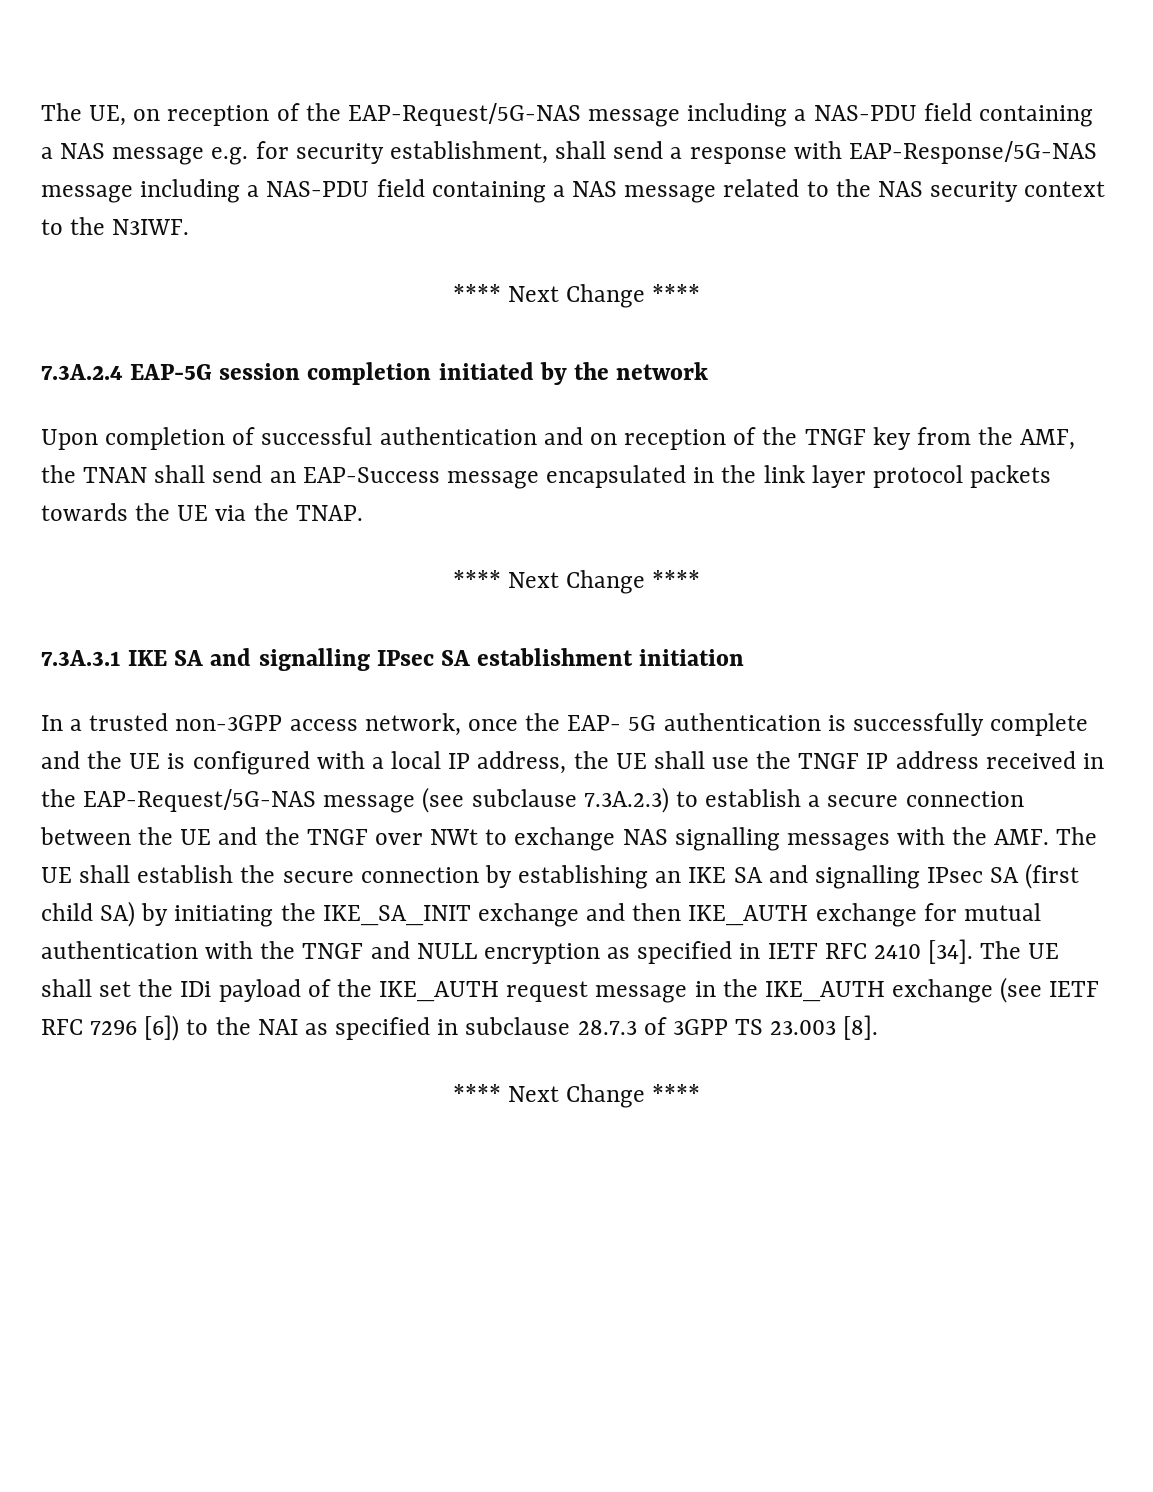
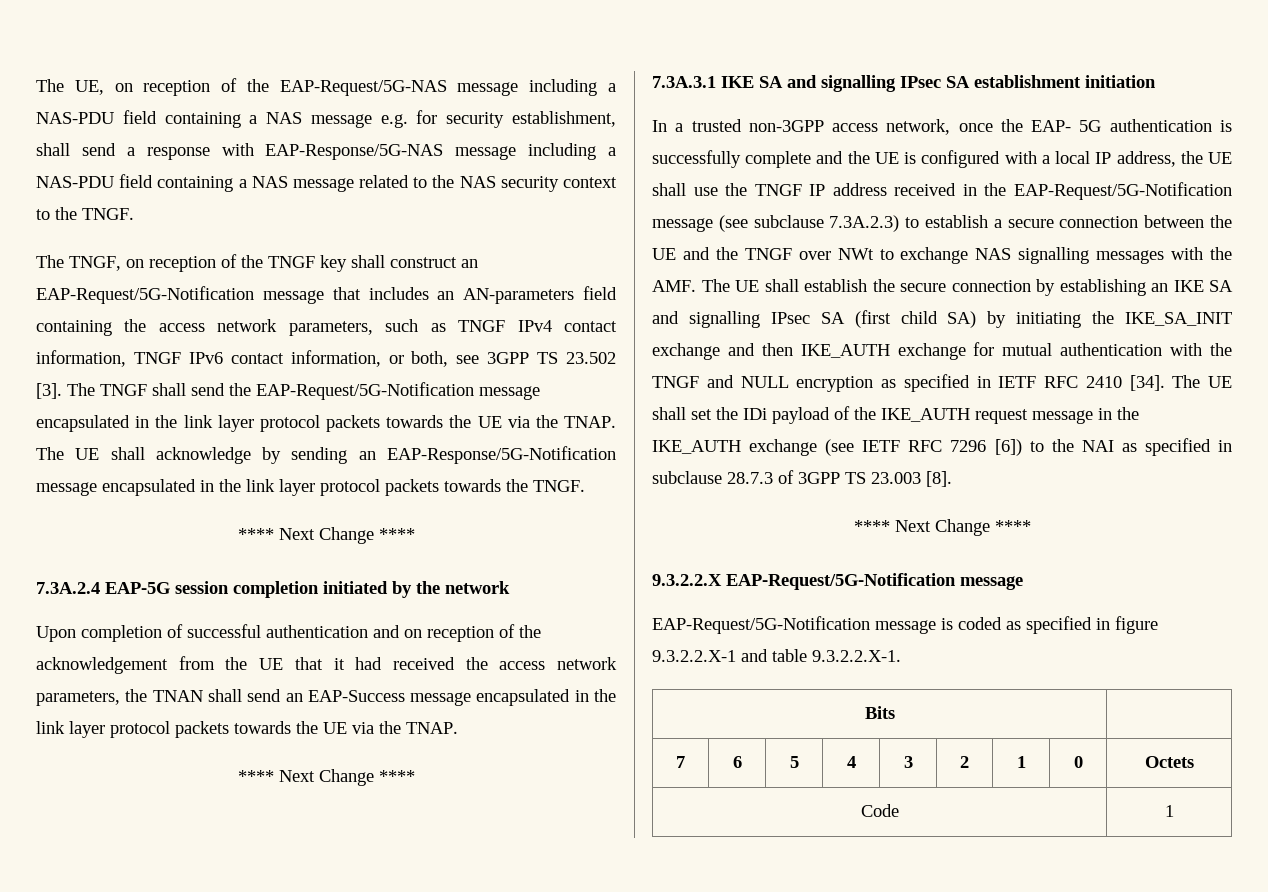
- The UE, on reception of the EAP-Request/5G-NAS message including a NAS-PDU field containing a NAS message e.g. for security establishment, shall send a response with EAP-Response/5G-NAS message including a NAS-PDU field containing a NAS message related to the NAS security context to the N3IWF.
+ The UE, on reception of the EAP-Request/5G-NAS message including a NAS-PDU field containing a NAS message e.g. for security establishment, shall send a response with EAP-Response/5G-NAS message including a NAS-PDU field containing a NAS message related to the NAS security context to the TNGF.
+ The TNGF, on reception of the TNGF key shall construct an EAP-Request/5G-Notification message that includes an AN-parameters field containing the access network parameters, such as TNGF IPv4 contact information, TNGF IPv6 contact information, or both, see 3GPP TS 23.502 [3]. The TNGF shall send the EAP-Request/5G-Notification message encapsulated in the link layer protocol packets towards the UE via the TNAP. The UE shall acknowledge by sending an EAP-Response/5G-Notification message encapsulated in the link layer protocol packets towards the TNGF.
- Upon completion of successful authentication and on reception of the TNGF key from the AMF, the TNAN shall send an EAP-Success message encapsulated in the link layer protocol packets towards the UE via the TNAP.
+ Upon completion of successful authentication and on reception of the acknowledgement from the UE that it had received the access network parameters, the TNAN shall send an EAP-Success message encapsulated in the link layer protocol packets towards the UE via the TNAP.
- In a trusted non-3GPP access network, once the EAP- 5G authentication is successfully complete and the UE is configured with a local IP address, the UE shall use the TNGF IP address received in the EAP-Request/5G-NAS message (see subclause 7.3A.2.3) to establish a secure connection between the UE and the TNGF over NWt to exchange NAS signalling messages with the AMF. The UE shall establish the secure connection by establishing an IKE SA and signalling IPsec SA (first child SA) by initiating the IKE_SA_INIT exchange and then IKE_AUTH exchange for mutual authentication with the TNGF and NULL encryption as specified in IETF RFC 2410 [34].
+ In a trusted non-3GPP access network, once the EAP- 5G authentication is successfully complete and the UE is configured with a local IP address, the UE shall use the TNGF IP address received in the EAP-Request/5G-Notification message (see subclause 7.3A.2.3) to establish a secure connection between the UE and the TNGF over NWt to exchange NAS signalling messages with the AMF. The UE shall establish the secure connection by establishing an IKE SA and signalling IPsec SA (first child SA) by initiating the IKE_SA_INIT exchange and then IKE_AUTH exchange for mutual authentication with the TNGF and NULL encryption as specified in IETF RFC 2410 [34].
+ 9.3.2.2.X EAP-Request/5G-Notification message
+ EAP-Request/5G-Notification message is coded as specified in figure 9.3.2.2.X-1 and table 9.3.2.2.X-1.
+ Bits |
+ 7 | 6 | 5 | 4 | 3 | 2 | 1 | 0 | Octets
+ Code | 1

